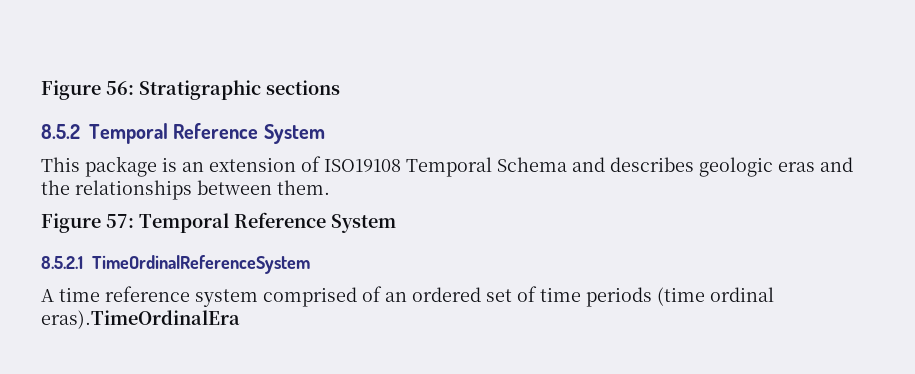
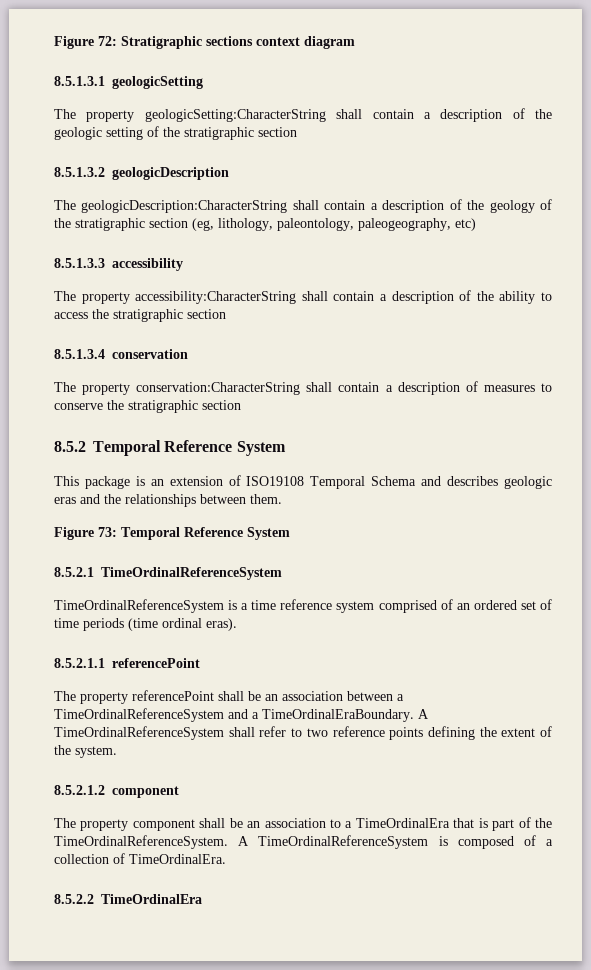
- Figure 56: Stratigraphic sections
+ Figure 72: Stratigraphic sections context diagram
+ 8.5.1.3.1 geologicSetting
+ The property geologicSetting:CharacterString shall contain a description of the geologic setting of the stratigraphic section
+ 8.5.1.3.2 geologicDescription
+ The geologicDescription:CharacterString shall contain a description of the geology of the stratigraphic section (eg, lithology, paleontology, paleogeography, etc)
+ 8.5.1.3.3 accessibility
+ The property accessibility:CharacterString shall contain a description of the ability to access the stratigraphic section
+ 8.5.1.3.4 conservation
+ The property conservation:CharacterString shall contain a description of measures to conserve the stratigraphic section
- Figure 57: Temporal Reference System
+ Figure 73: Temporal Reference System
- A time reference system comprised of an ordered set of time periods (time ordinal eras).TimeOrdinalEra
+ TimeOrdinalReferenceSystem is a time reference system comprised of an ordered set of time periods (time ordinal eras).
+ 8.5.2.1.1 referencePoint
+ The property referencePoint shall be an association between a TimeOrdinalReferenceSystem and a TimeOrdinalEraBoundary. A TimeOrdinalReferenceSystem shall refer to two reference points defining the extent of the system.
+ 8.5.2.1.2 component
+ The property component shall be an association to a TimeOrdinalEra that is part of the TimeOrdinalReferenceSystem. A TimeOrdinalReferenceSystem is composed of a collection of TimeOrdinalEra.
+ 8.5.2.2 TimeOrdinalEra

